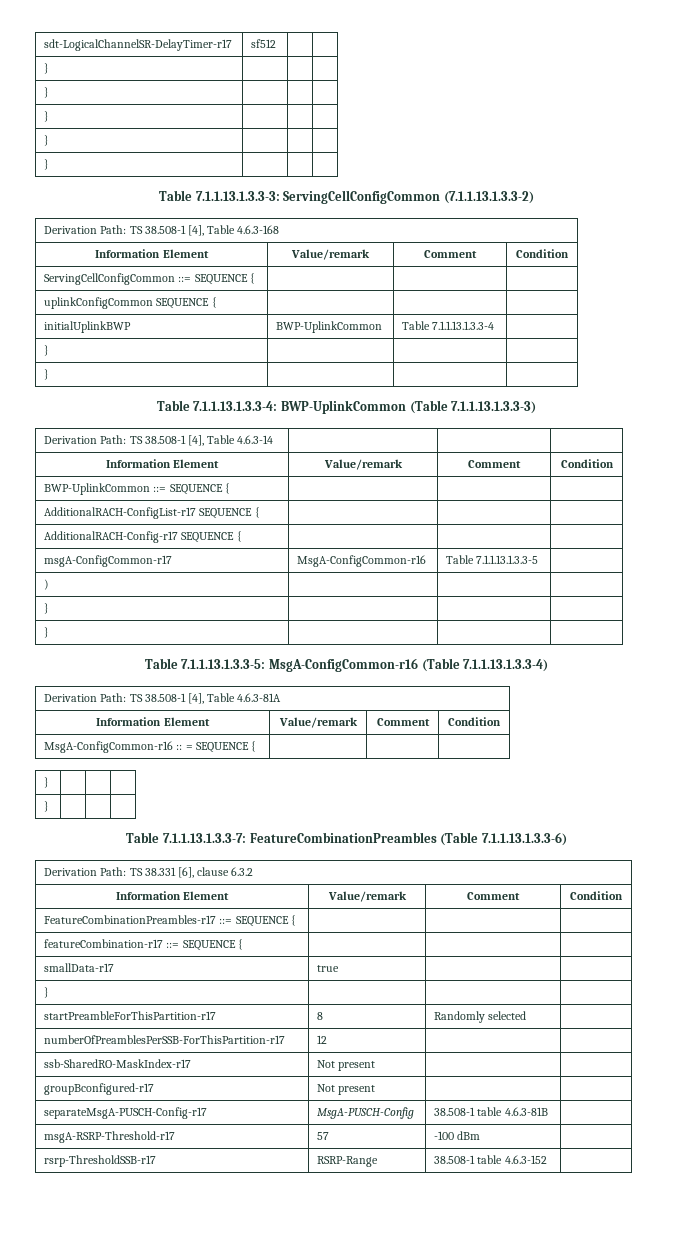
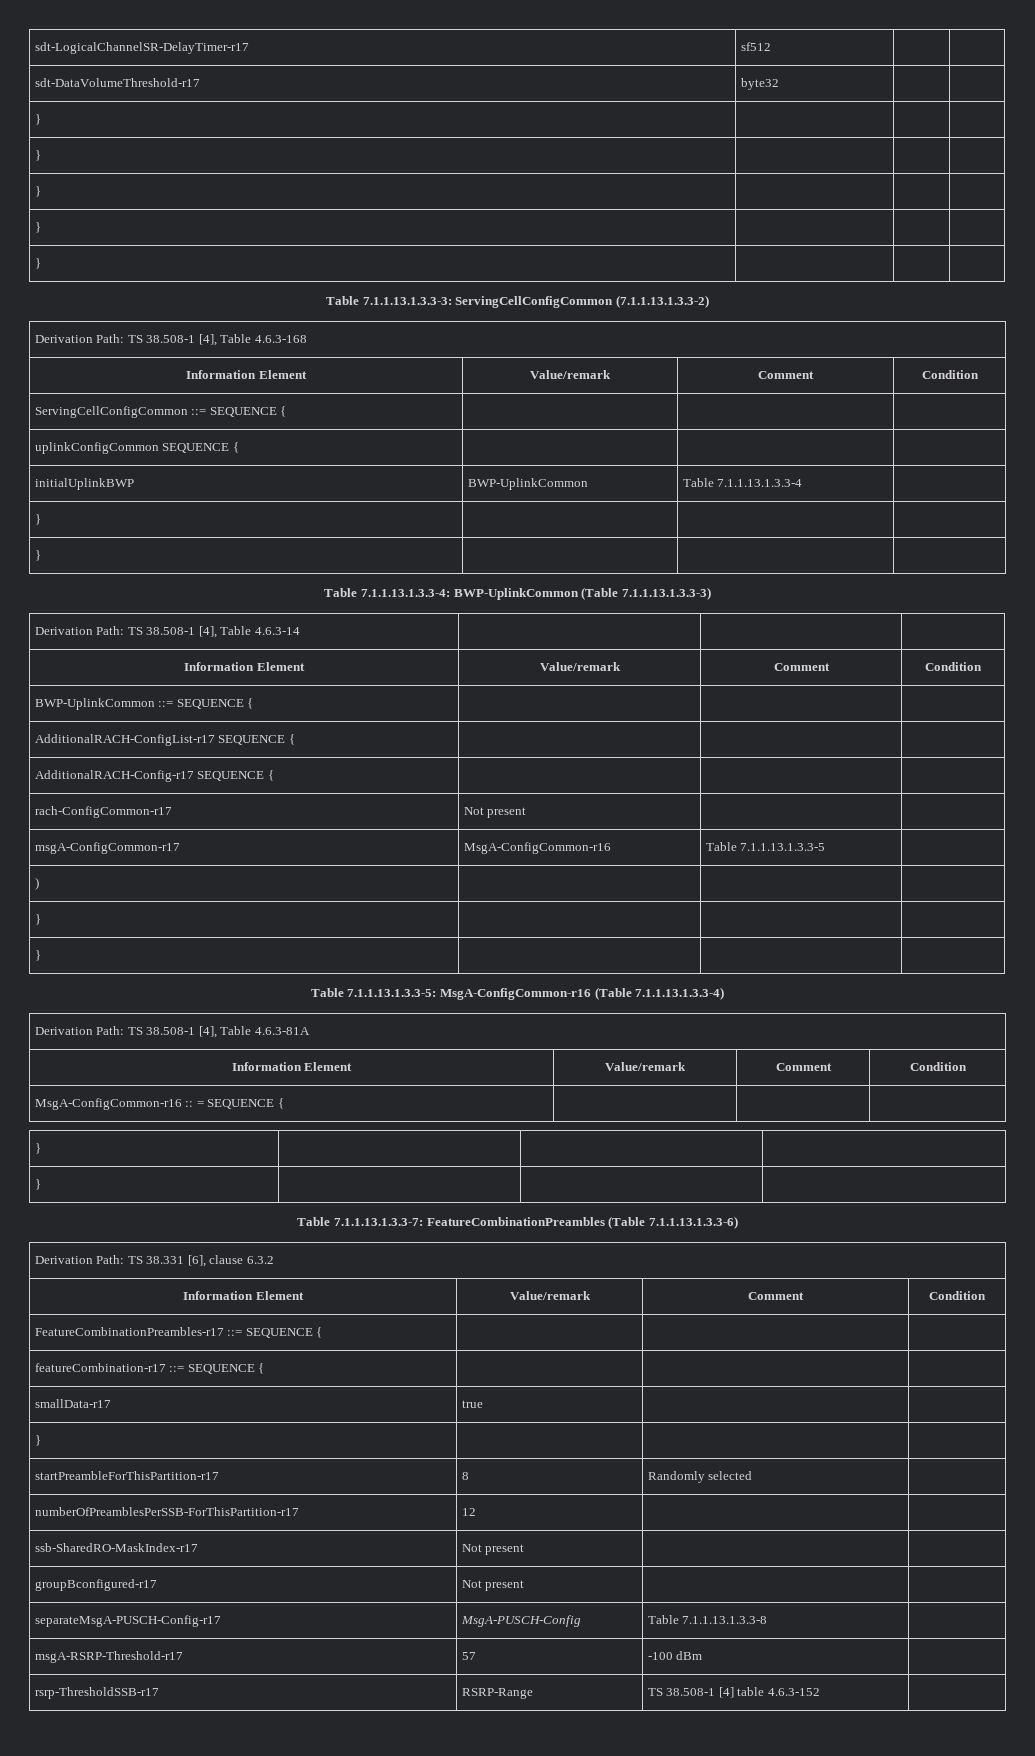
+ sdt-DataVolumeThreshold-r17 | byte32 | |
+ rach-ConfigCommon-r17 | Not present | |
- separateMsgA-PUSCH-Config-r17 | MsgA-PUSCH-Config | 38.508-1 table 4.6.3-81B |
+ separateMsgA-PUSCH-Config-r17 | MsgA-PUSCH-Config | Table 7.1.1.13.1.3.3-8 |
- rsrp-ThresholdSSB-r17 | RSRP-Range | 38.508-1 table 4.6.3-152 |
+ rsrp-ThresholdSSB-r17 | RSRP-Range | TS 38.508-1 [4] table 4.6.3-152 |

